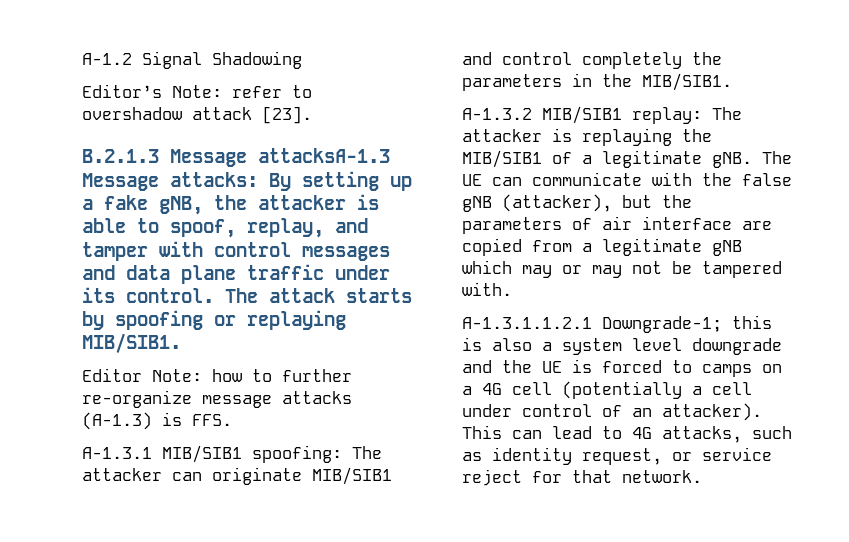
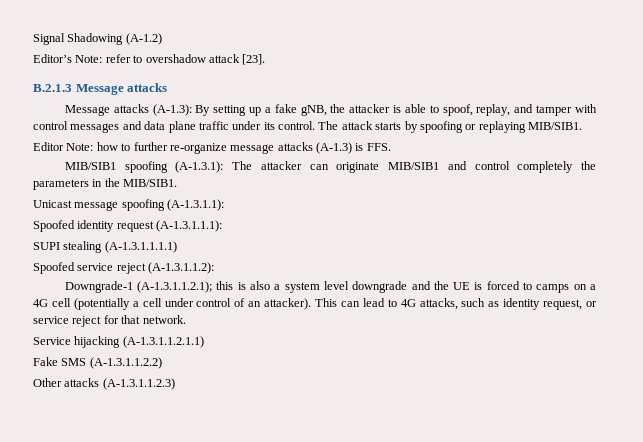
- A-1.2 Signal Shadowing
+ Signal Shadowing (A-1.2)
- B.2.1.3 Message attacksA-1.3 Message attacks: By setting up a fake gNB, the attacker is able to spoof, replay, and tamper with control messages and data plane traffic under its control.
+ B.2.1.3 Message attacks
+ Message attacks (A-1.3): By setting up a fake gNB, the attacker is able to spoof, replay, and tamper with control messages and data plane traffic under its control.
- A-1.3.1 MIB/SIB1 spoofing: The attacker can originate MIB/SIB1 and control completely the parameters in the MIB/SIB1.
+ MIB/SIB1 spoofing (A-1.3.1): The attacker can originate MIB/SIB1 and control completely the parameters in the MIB/SIB1.
- A-1.3.2 MIB/SIB1 replay: The attacker is replaying the MIB/SIB1 of a legitimate gNB. The UE can communicate with the false gNB (attacker), but the parameters of air interface are copied from a legitimate gNB which may or may not be tampered with.
- A-1.3.1.1.2.1 Downgrade-1; this is also a system level downgrade and the UE is forced to camps on a 4G cell (potentially a cell under control of an attacker).
+ Unicast message spoofing (A-1.3.1.1):
+ Spoofed identity request (A-1.3.1.1.1):
+ SUPI stealing (A-1.3.1.1.1.1)
+ Spoofed service reject (A-1.3.1.1.2):
+ Downgrade-1 (A-1.3.1.1.2.1); this is also a system level downgrade and the UE is forced to camps on a 4G cell (potentially a cell under control of an attacker).
+ Service hijacking (A-1.3.1.1.2.1.1)
+ Fake SMS (A-1.3.1.1.2.2)
+ Other attacks (A-1.3.1.1.2.3)

